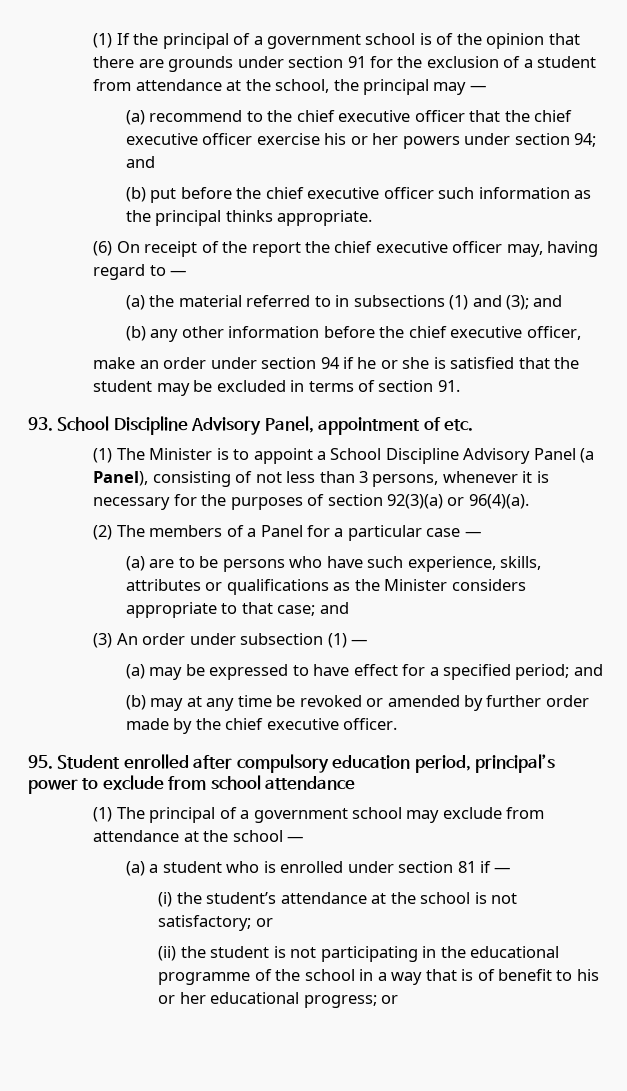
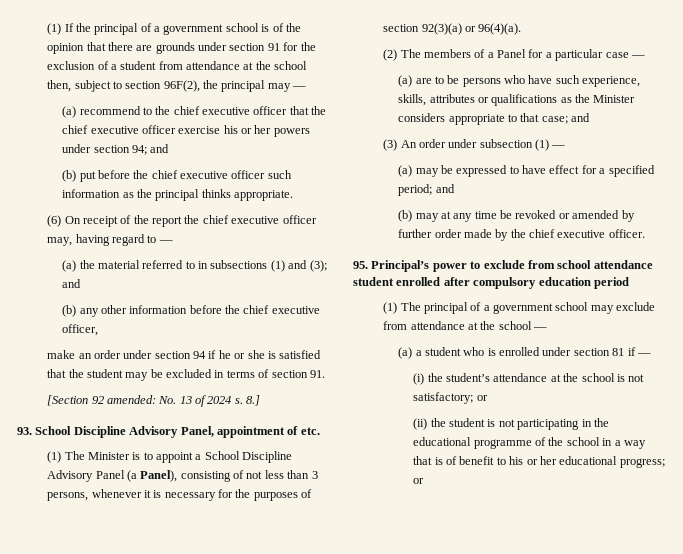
- (1) If the principal of a government school is of the opinion that there are grounds under section 91 for the exclusion of a student from attendance at the school, the principal may —
+ (1) If the principal of a government school is of the opinion that there are grounds under section 91 for the exclusion of a student from attendance at the school then, subject to section 96F(2), the principal may —
+ [Section 92 amended: No. 13 of 2024 s. 8.]
- 95. Student enrolled after compulsory education period, principal’s power to exclude from school attendance
+ 95. Principal’s power to exclude from school attendance student enrolled after compulsory education period

